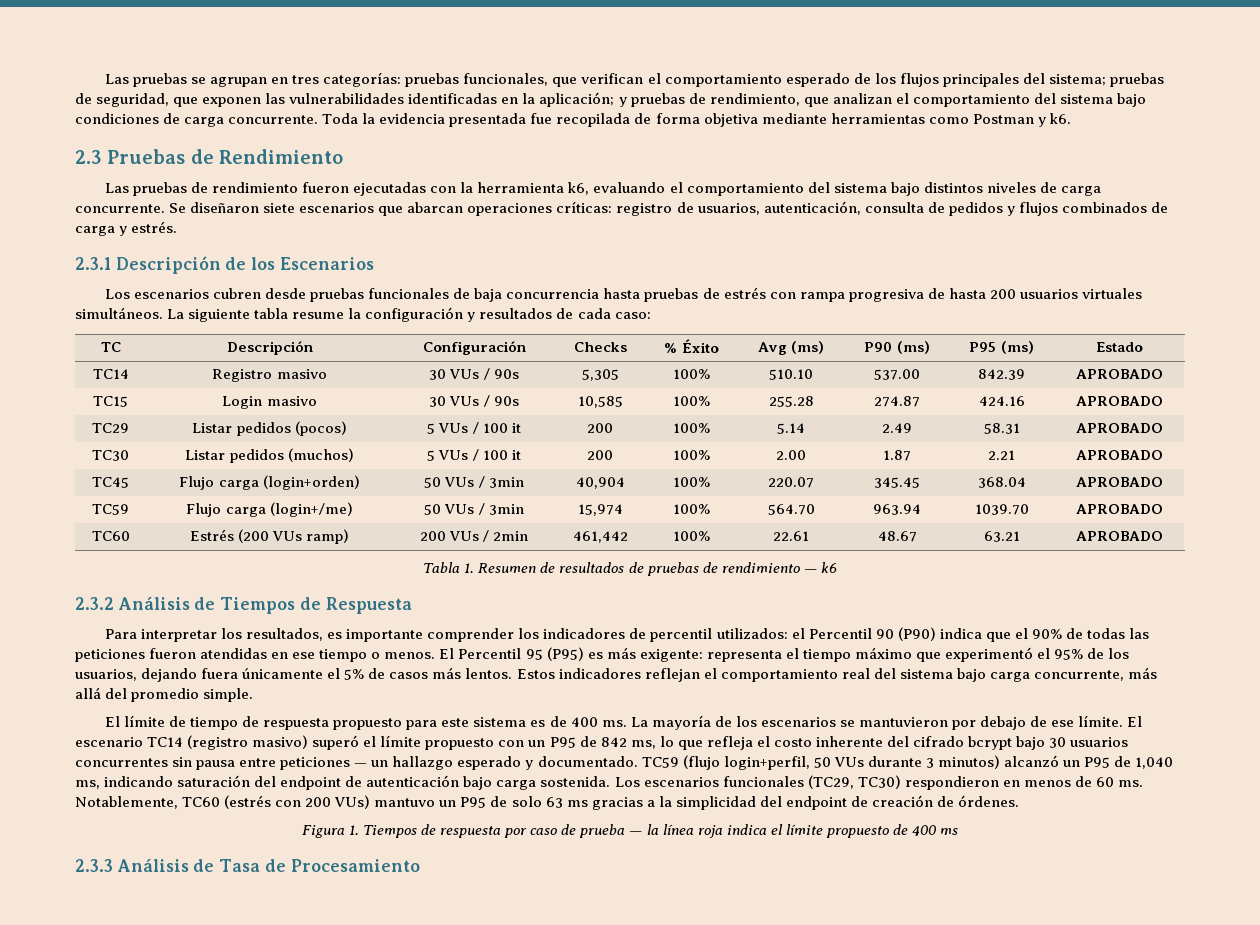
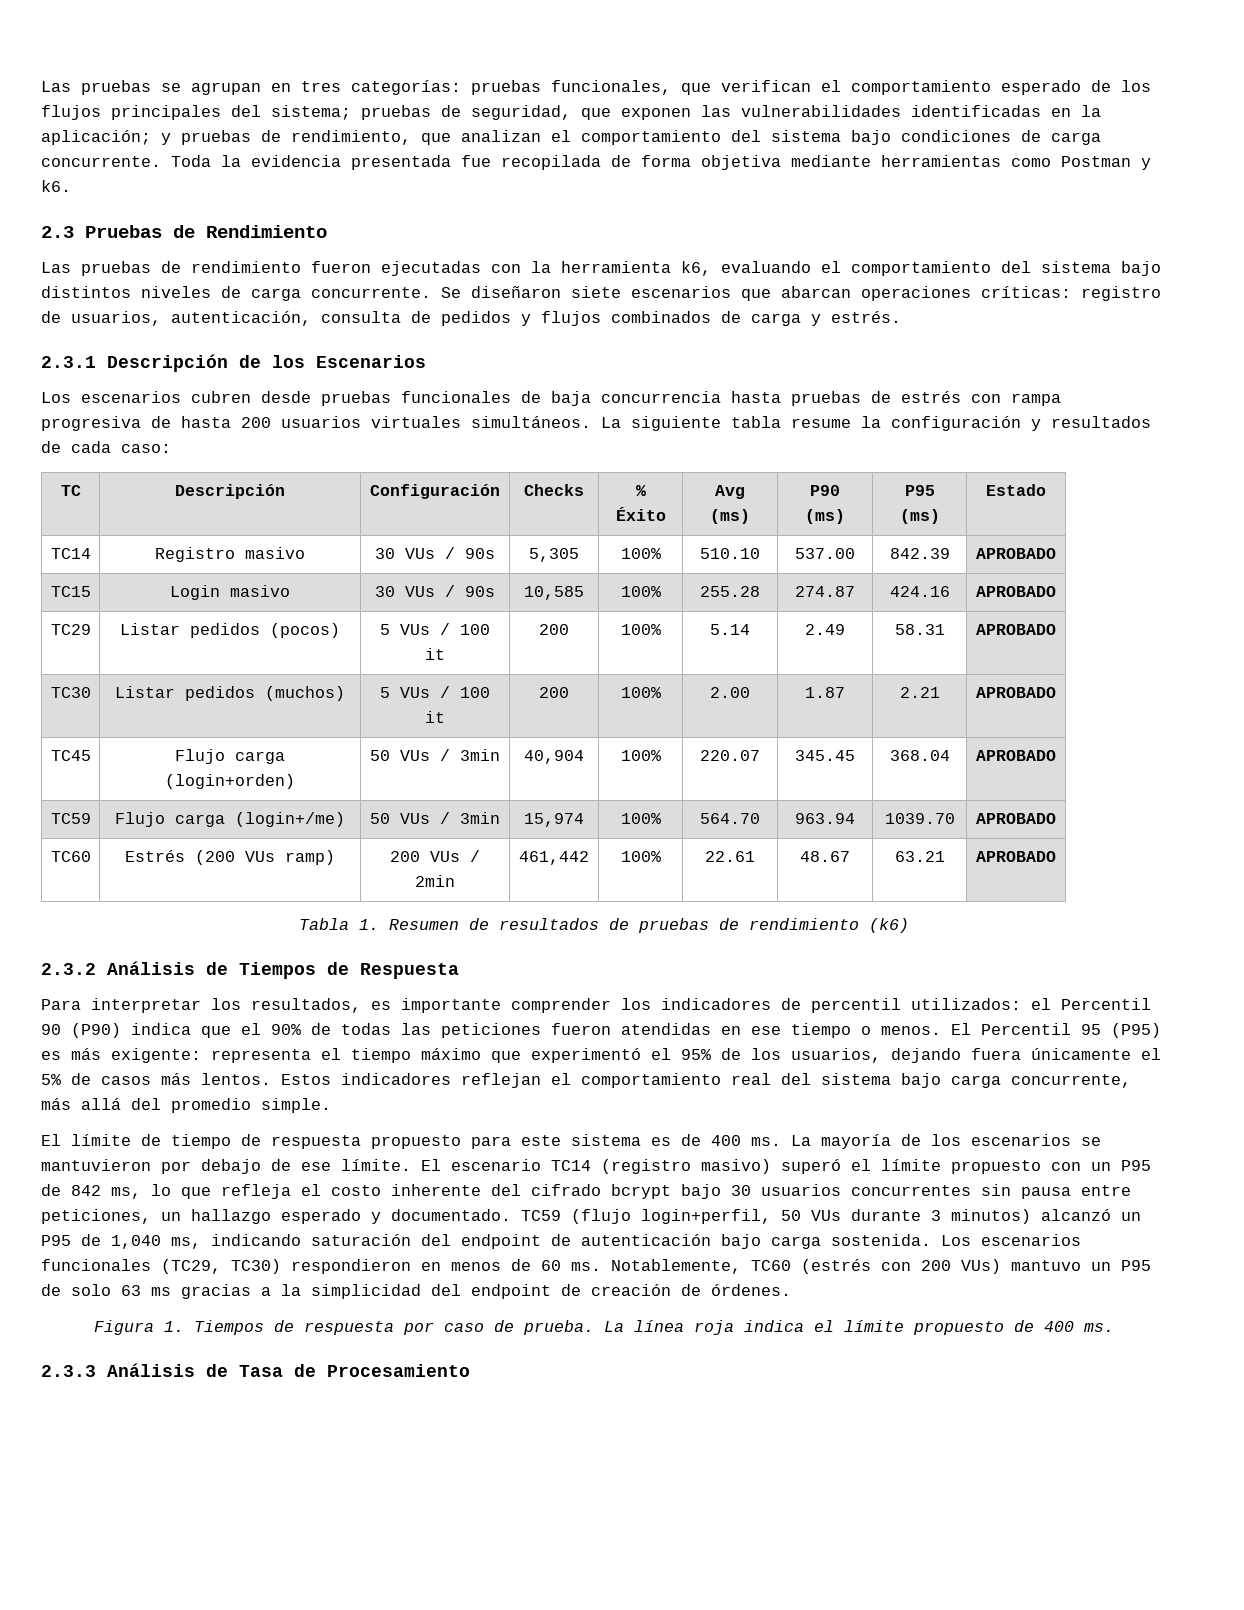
- Tabla 1. Resumen de resultados de pruebas de rendimiento — k6
+ Tabla 1. Resumen de resultados de pruebas de rendimiento (k6)
- El escenario TC14 (registro masivo) superó el límite propuesto con un P95 de 842 ms, lo que refleja el costo inherente del cifrado bcrypt bajo 30 usuarios concurrentes sin pausa entre peticiones — un hallazgo esperado y documentado.
+ El escenario TC14 (registro masivo) superó el límite propuesto con un P95 de 842 ms, lo que refleja el costo inherente del cifrado bcrypt bajo 30 usuarios concurrentes sin pausa entre peticiones, un hallazgo esperado y documentado.
- Figura 1. Tiempos de respuesta por caso de prueba — la línea roja indica el límite propuesto de 400 ms
+ Figura 1. Tiempos de respuesta por caso de prueba. La línea roja indica el límite propuesto de 400 ms.

